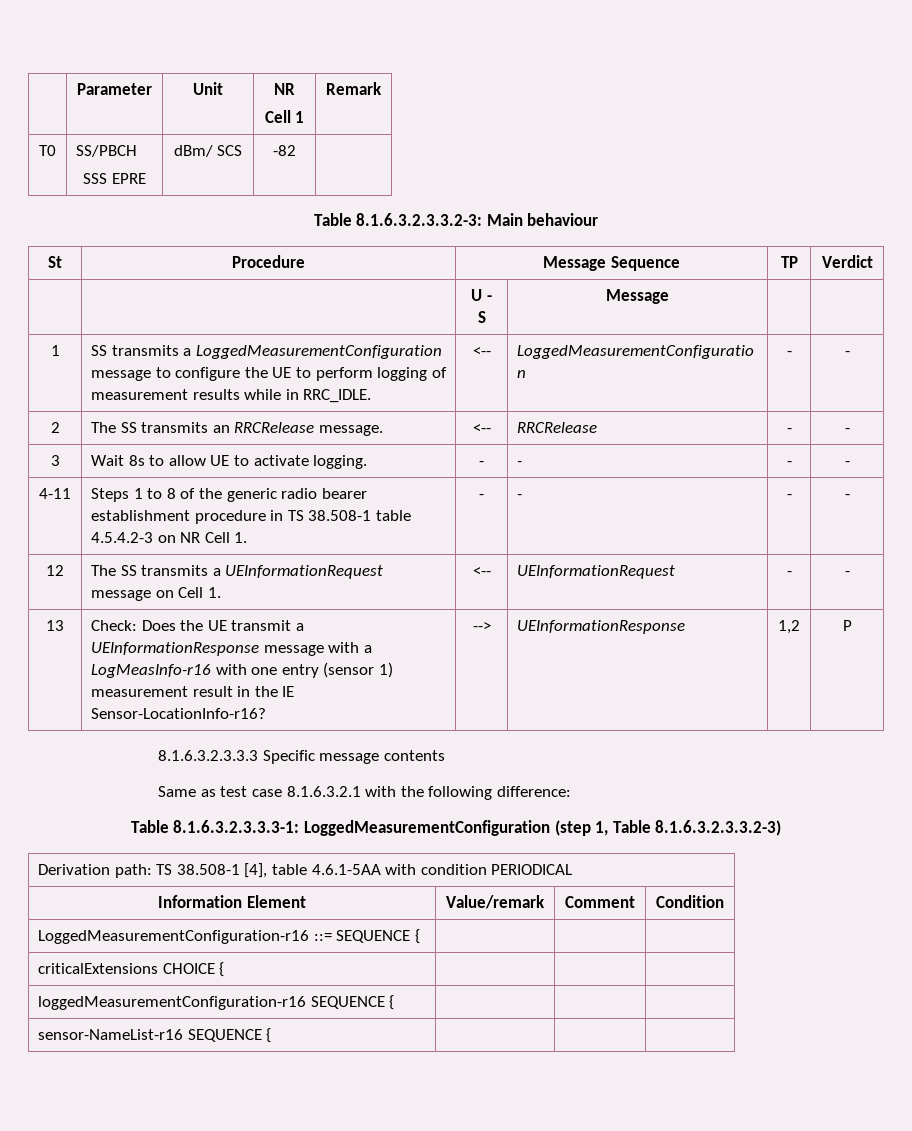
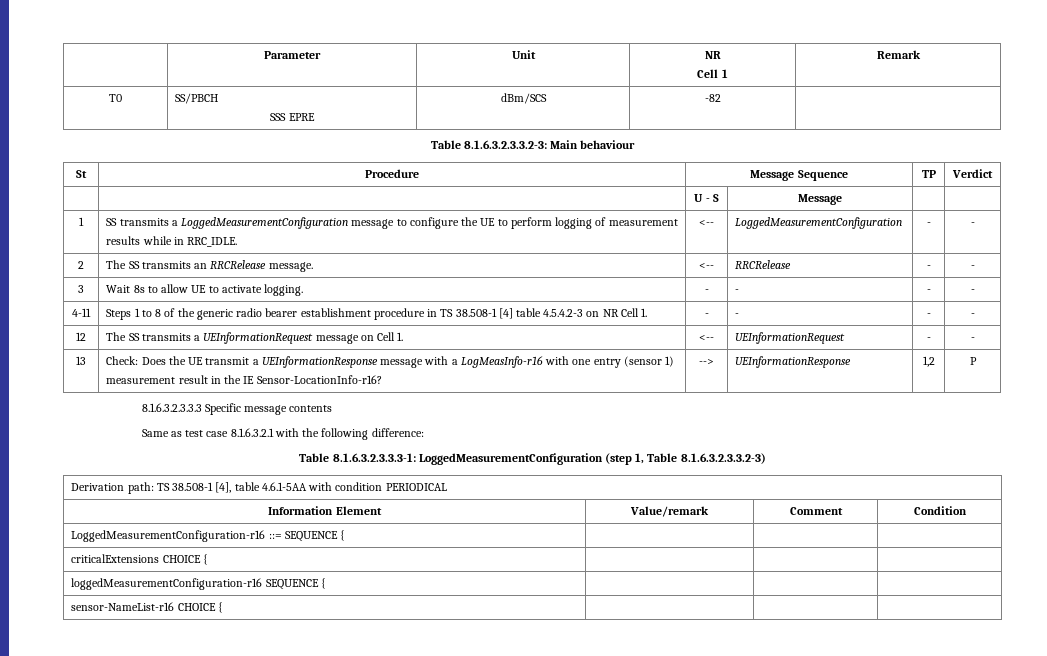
  T0 | SS/PBCH
- SSS EPRE | dBm/ SCS | -82 |
+ SSS EPRE | dBm/SCS | -82 |
- 4-11 | Steps 1 to 8 of the generic radio bearer establishment procedure in TS 38.508-1 table 4.5.4.2-3 on NR Cell 1. | - | - | - | -
+ 4-11 | Steps 1 to 8 of the generic radio bearer establishment procedure in TS 38.508-1 [4] table 4.5.4.2-3 on NR Cell 1. | - | - | - | -
- sensor-NameList-r16 SEQUENCE { | | |
+ sensor-NameList-r16 CHOICE { | | |

